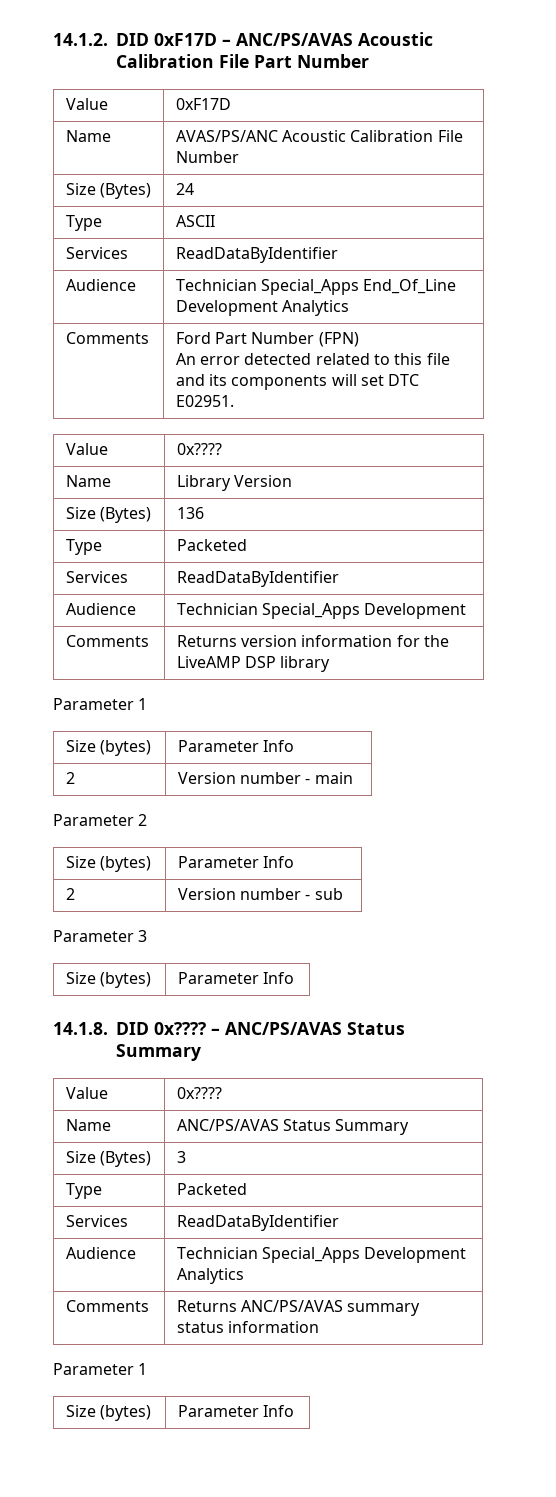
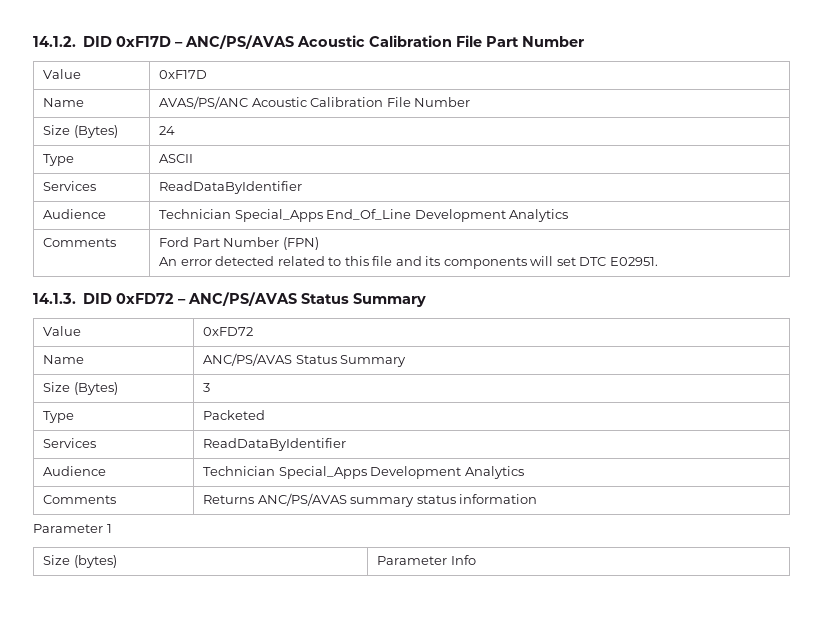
  Comments | Ford Part Number (FPN)
  An error detected related to this file and its components will set DTC E02951.
- Value | 0x????
- Name | Library Version
- Size (Bytes) | 136
- Type | Packeted
- Services | ReadDataByIdentifier
- Audience | Technician Special_Apps Development
- Comments | Returns version information for the LiveAMP DSP library
- Parameter 1
- Size (bytes) | Parameter Info
- 2 | Version number - main
- Parameter 2
- Size (bytes) | Parameter Info
- 2 | Version number - sub
- Parameter 3
- Size (bytes) | Parameter Info
- 14.1.8. DID 0x???? – ANC/PS/AVAS Status Summary
- Value | 0x????
+ 14.1.3. DID 0xFD72 – ANC/PS/AVAS Status Summary
+ Value | 0xFD72

